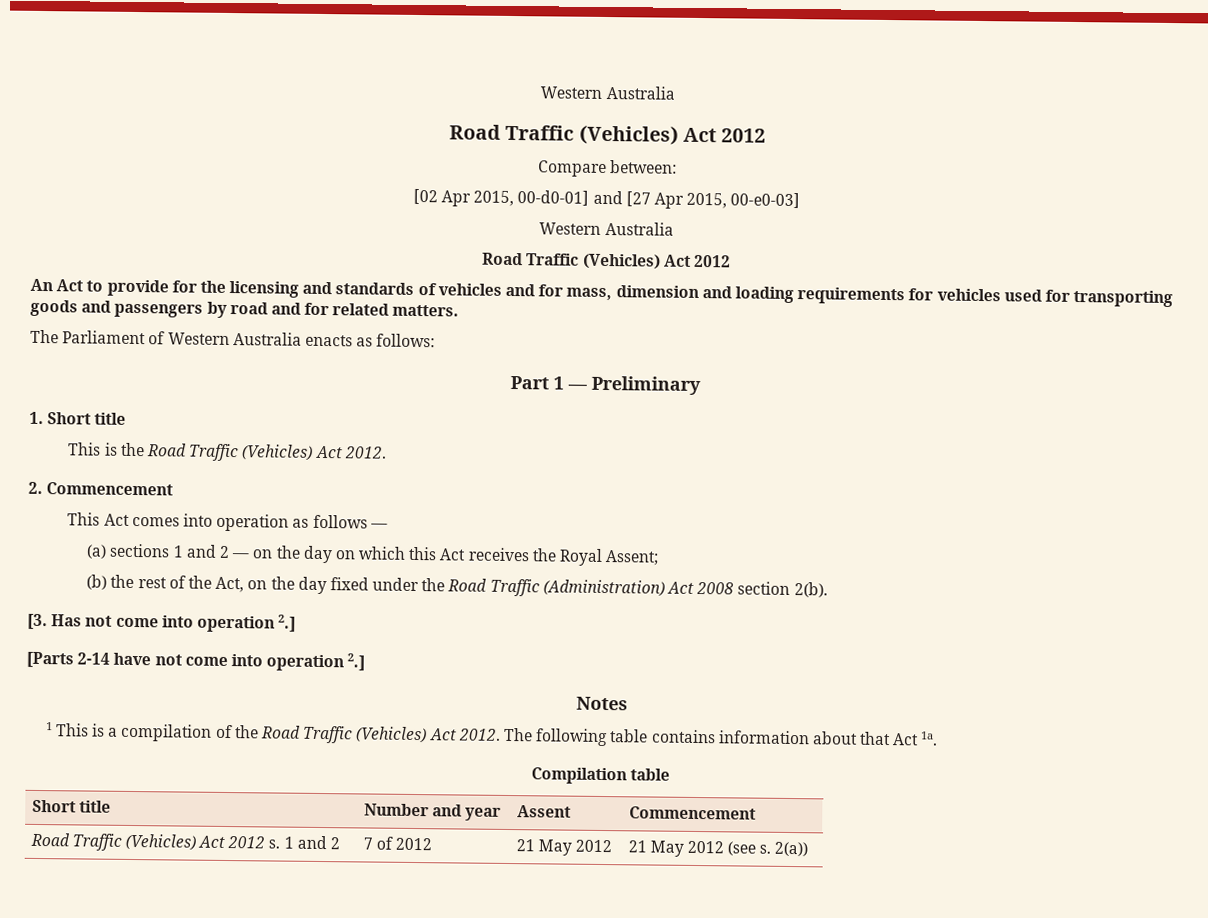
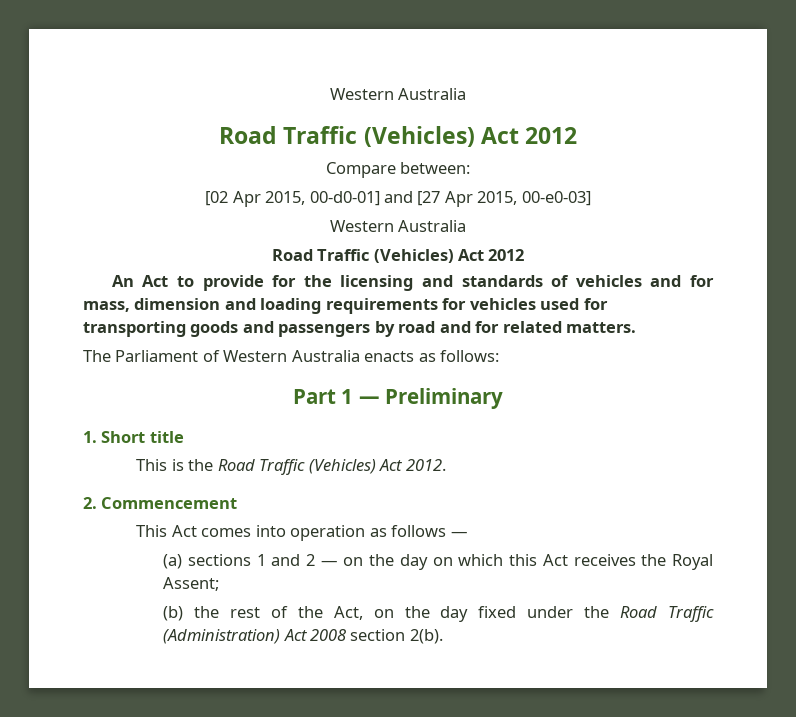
- [3. Has not come into operation 2.]
- [Parts 2-14 have not come into operation 2.]
- Notes
- 1 This is a compilation of the Road Traffic (Vehicles) Act 2012. The following table contains information about that Act 1a.
- Compilation table
- Short title | Number and year | Assent | Commencement
- Road Traffic (Vehicles) Act 2012 s. 1 and 2 | 7 of 2012 | 21 May 2012 | 21 May 2012 (see s. 2(a))

